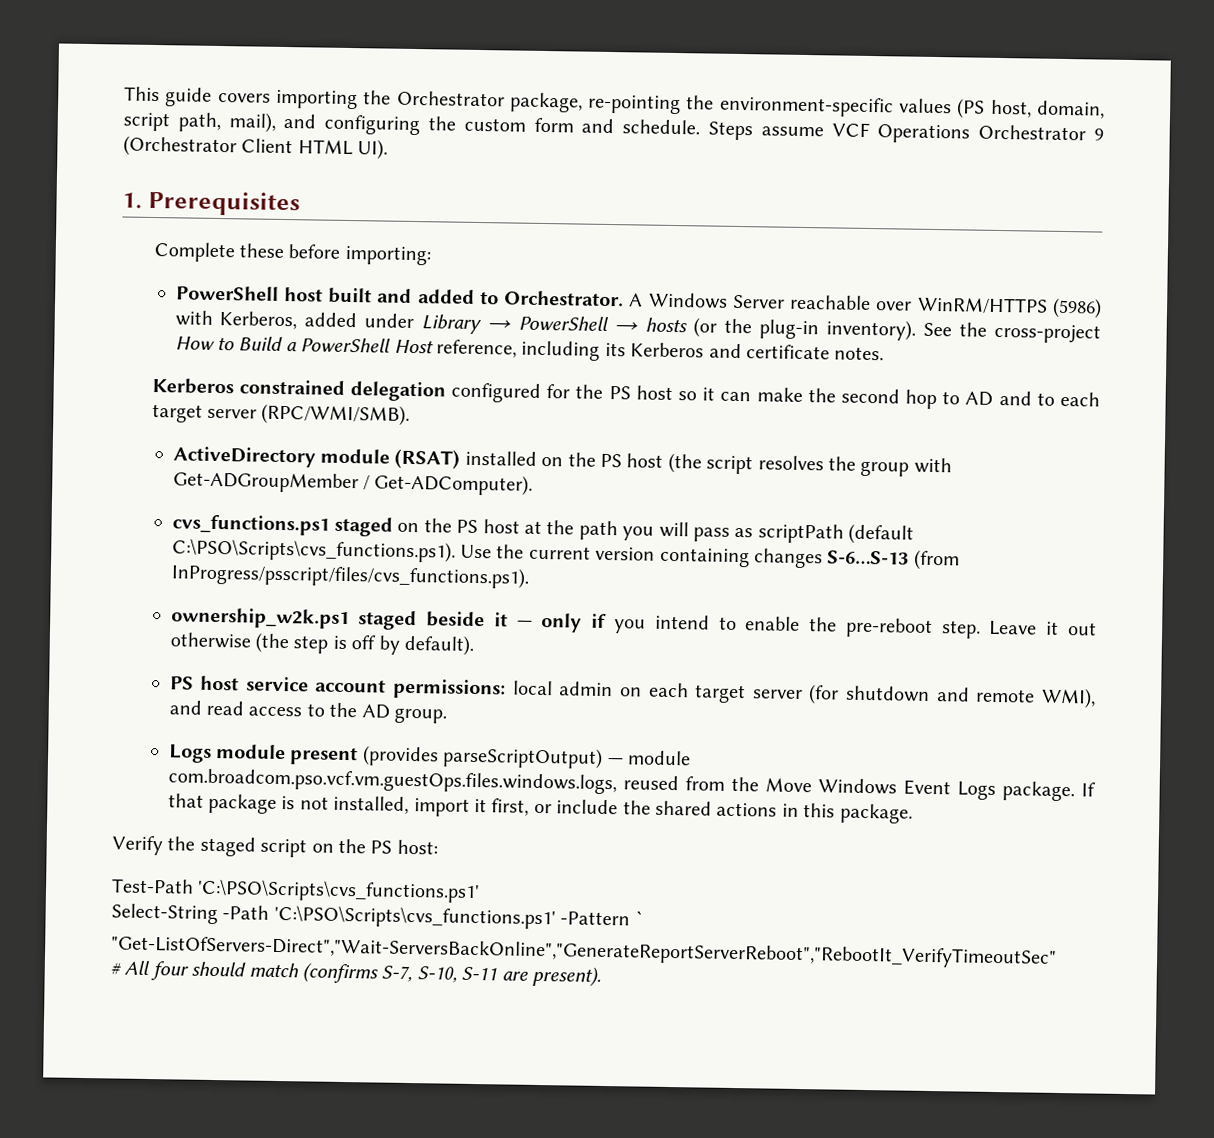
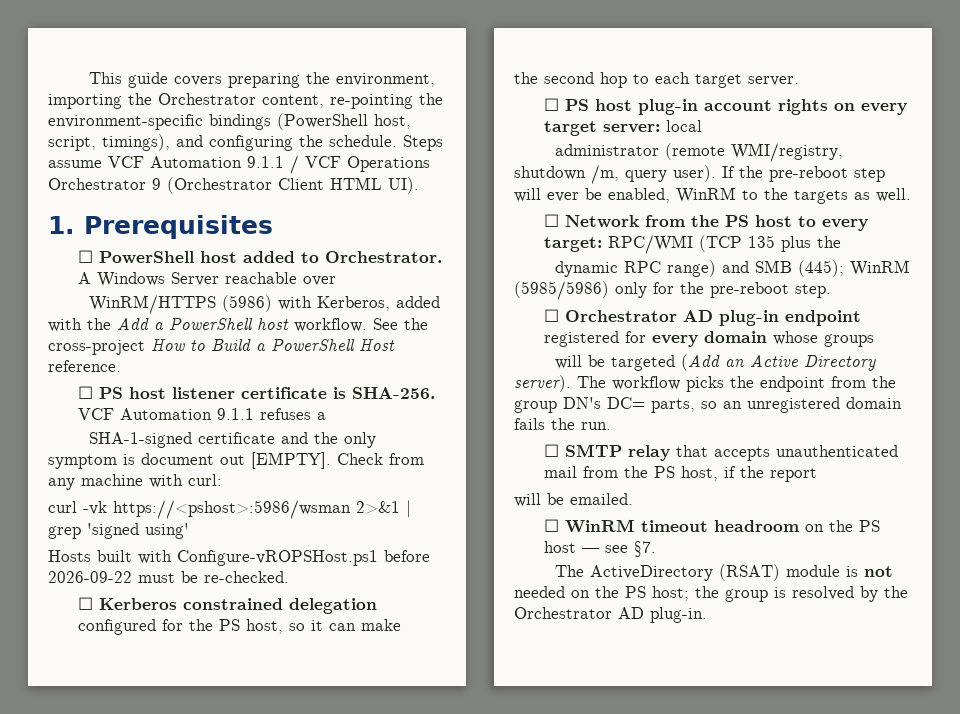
- This guide covers importing the Orchestrator package, re-pointing the environment-specific values (PS host, domain, script path, mail), and configuring the custom form and schedule. Steps assume VCF Operations Orchestrator 9 (Orchestrator Client HTML UI).
+ This guide covers preparing the environment, importing the Orchestrator content, re-pointing the environment-specific bindings (PowerShell host, script, timings), and configuring the schedule. Steps assume VCF Automation 9.1.1 / VCF Operations Orchestrator 9 (Orchestrator Client HTML UI).
- Complete these before importing:
- PowerShell host built and added to Orchestrator.
+ ☐ PowerShell host added to Orchestrator.
- A Windows Server reachable over WinRM/HTTPS (5986) with Kerberos, added under Library → PowerShell → hosts (or the plug-in inventory).
+ A Windows Server reachable over
+ WinRM/HTTPS (5986) with Kerberos, added with the Add a PowerShell host workflow.
- See the cross-project How to Build a PowerShell Host reference, including its Kerberos and certificate notes.
- Kerberos constrained delegation configured for the PS host so it can make the second hop to AD and to each target server (RPC/WMI/SMB).
- ActiveDirectory module (RSAT) installed on the PS host (the script resolves the group with Get-ADGroupMember / Get-ADComputer).
- cvs_functions.ps1 staged on the PS host at the path you will pass as scriptPath (default C:\PSO\Scripts\cvs_functions.ps1). Use the current version containing changes S-6…S-13 (from InProgress/psscript/files/cvs_functions.ps1).
- ownership_w2k.ps1 staged beside it — only if you intend to enable the pre-reboot step. Leave it out otherwise (the step is off by default).
- PS host service account permissions: local admin on each target server (for shutdown and remote WMI), and read access to the AD group.
- Logs module present (provides parseScriptOutput) — module com.broadcom.pso.vcf.vm.guestOps.files.windows.logs, reused from the Move Windows Event Logs package. If that package is not installed, import it first, or include the shared actions in this package.
- Verify the staged script on the PS host:
- Test-Path 'C:\PSO\Scripts\cvs_functions.ps1'
- Select-String -Path 'C:\PSO\Scripts\cvs_functions.ps1' -Pattern `
- "Get-ListOfServers-Direct","Wait-ServersBackOnline","GenerateReportServerReboot","RebootIt_VerifyTimeoutSec"
- # All four should match (confirms S-7, S-10, S-11 are present).
+ See the cross-project How to Build a PowerShell Host reference.
+ ☐ PS host listener certificate is SHA-256. VCF Automation 9.1.1 refuses a
+ SHA-1-signed certificate and the only symptom is document out [EMPTY]. Check from any machine with curl:
+ curl -vk https://<pshost>:5986/wsman 2>&1 | grep 'signed using'
+ Hosts built with Configure-vROPSHost.ps1 before 2026-09-22 must be re-checked.
+ ☐ Kerberos constrained delegation configured for the PS host, so it can make
+ the second hop to each target server.
+ ☐ PS host plug-in account rights on every target server: local
+ administrator (remote WMI/registry, shutdown /m, query user). If the pre-reboot step will ever be enabled, WinRM to the targets as well.
+ ☐ Network from the PS host to every target: RPC/WMI (TCP 135 plus the
+ dynamic RPC range) and SMB (445); WinRM (5985/5986) only for the pre-reboot step.
+ ☐ Orchestrator AD plug-in endpoint registered for every domain whose groups
+ will be targeted (Add an Active Directory server). The workflow picks the endpoint from the group DN's DC= parts, so an unregistered domain fails the run.
+ ☐ SMTP relay that accepts unauthenticated mail from the PS host, if the report
+ will be emailed.
+ ☐ WinRM timeout headroom on the PS host — see §7.
+ The ActiveDirectory (RSAT) module is not needed on the PS host; the group is resolved by the Orchestrator AD plug-in.

